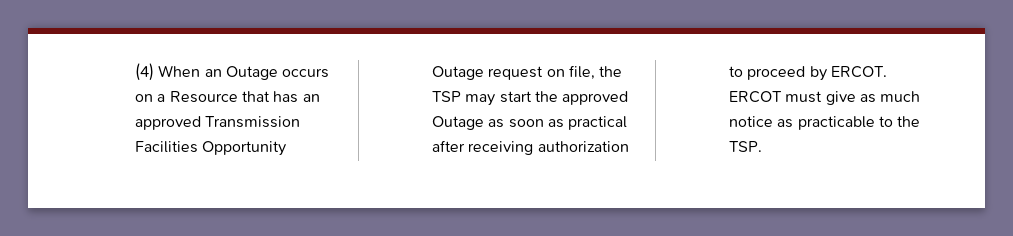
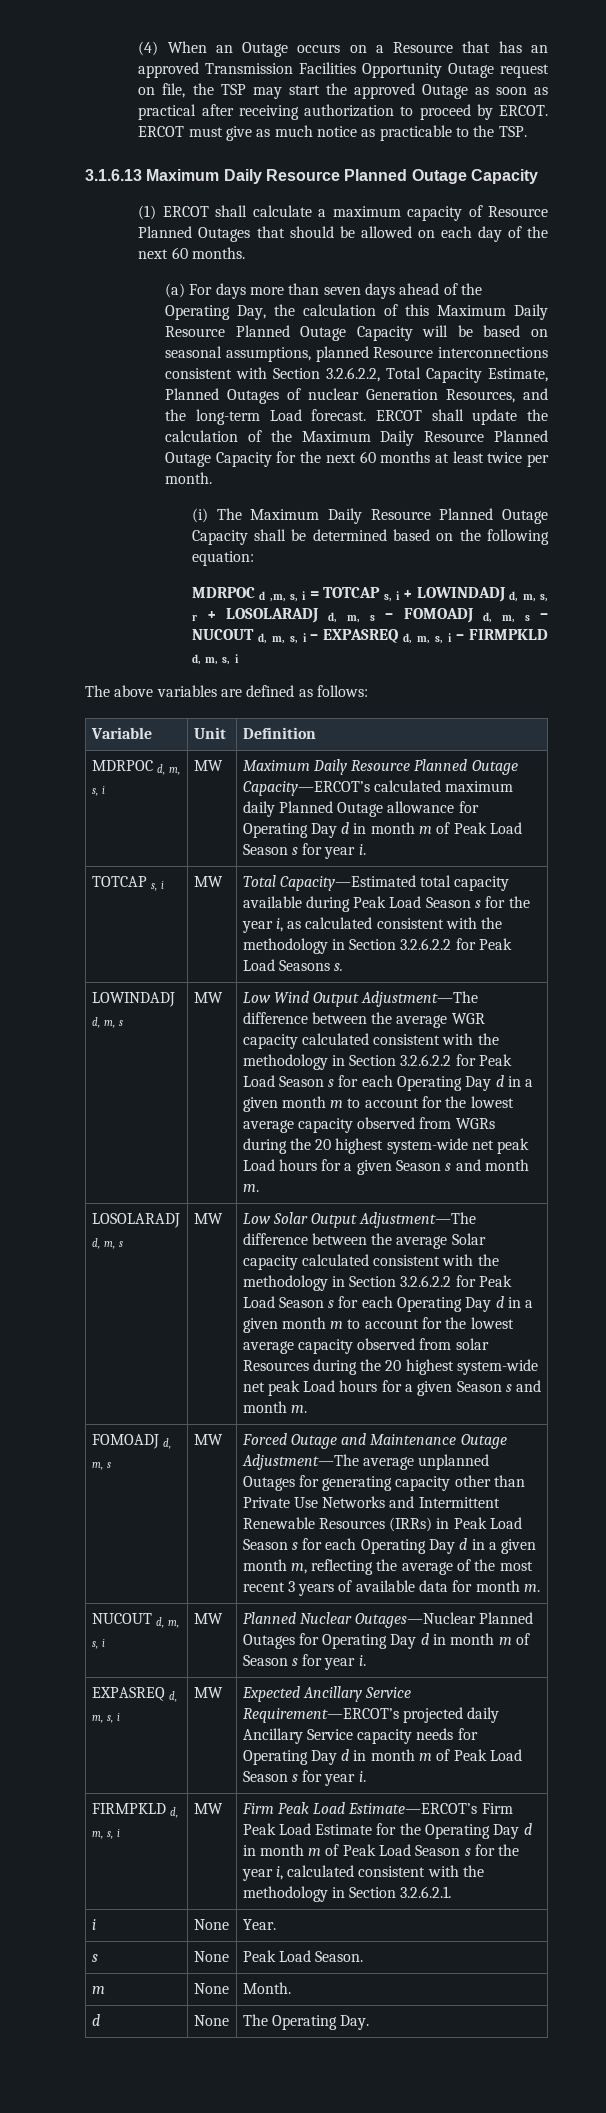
+ 3.1.6.13 Maximum Daily Resource Planned Outage Capacity
+ (1) ERCOT shall calculate a maximum capacity of Resource Planned Outages that should be allowed on each day of the next 60 months.
+ (a) For days more than seven days ahead of the Operating Day, the calculation of this Maximum Daily Resource Planned Outage Capacity will be based on seasonal assumptions, planned Resource interconnections consistent with Section 3.2.6.2.2, Total Capacity Estimate, Planned Outages of nuclear Generation Resources, and the long-term Load forecast. ERCOT shall update the calculation of the Maximum Daily Resource Planned Outage Capacity for the next 60 months at least twice per month.
+ (i) The Maximum Daily Resource Planned Outage Capacity shall be determined based on the following equation:
+ MDRPOC d ,m, s, i = TOTCAP s, i + LOWINDADJ d, m, s, r + LOSOLARADJ d, m, s – FOMOADJ d, m, s – NUCOUT d, m, s, i – EXPASREQ d, m, s, i – FIRMPKLD d, m, s, i
+ The above variables are defined as follows:
+ Variable | Unit | Definition
+ MDRPOC d, m, s, i | MW | Maximum Daily Resource Planned Outage Capacity—ERCOT’s calculated maximum daily Planned Outage allowance for Operating Day d in month m of Peak Load Season s for year i.
+ TOTCAP s, i | MW | Total Capacity—Estimated total capacity available during Peak Load Season s for the year i, as calculated consistent with the methodology in Section 3.2.6.2.2 for Peak Load Seasons s.
+ LOWINDADJ d, m, s | MW | Low Wind Output Adjustment—The difference between the average WGR capacity calculated consistent with the methodology in Section 3.2.6.2.2 for Peak Load Season s for each Operating Day d in a given month m to account for the lowest average capacity observed from WGRs during the 20 highest system-wide net peak Load hours for a given Season s and month m.
+ LOSOLARADJ d, m, s | MW | Low Solar Output Adjustment—The difference between the average Solar capacity calculated consistent with the methodology in Section 3.2.6.2.2 for Peak Load Season s for each Operating Day d in a given month m to account for the lowest average capacity observed from solar Resources during the 20 highest system-wide net peak Load hours for a given Season s and month m.
+ FOMOADJ d, m, s | MW | Forced Outage and Maintenance Outage Adjustment—The average unplanned Outages for generating capacity other than Private Use Networks and Intermittent Renewable Resources (IRRs) in Peak Load Season s for each Operating Day d in a given month m, reflecting the average of the most recent 3 years of available data for month m.
+ NUCOUT d, m, s, i | MW | Planned Nuclear Outages—Nuclear Planned Outages for Operating Day d in month m of Season s for year i.
+ EXPASREQ d, m, s, i | MW | Expected Ancillary Service Requirement—ERCOT’s projected daily Ancillary Service capacity needs for Operating Day d in month m of Peak Load Season s for year i.
+ FIRMPKLD d, m, s, i | MW | Firm Peak Load Estimate—ERCOT’s Firm Peak Load Estimate for the Operating Day d in month m of Peak Load Season s for the year i, calculated consistent with the methodology in Section 3.2.6.2.1.
+ i | None | Year.
+ s | None | Peak Load Season.
+ m | None | Month.
+ d | None | The Operating Day.

